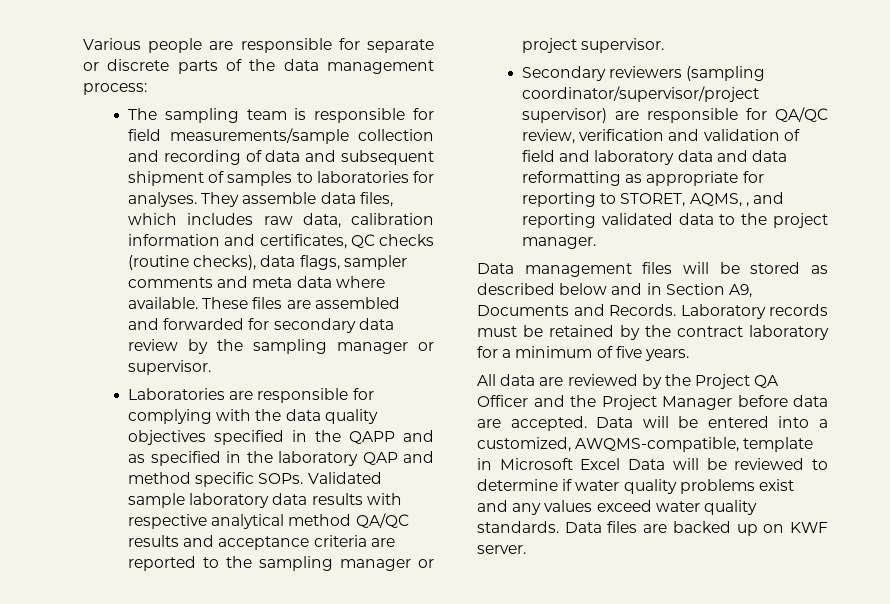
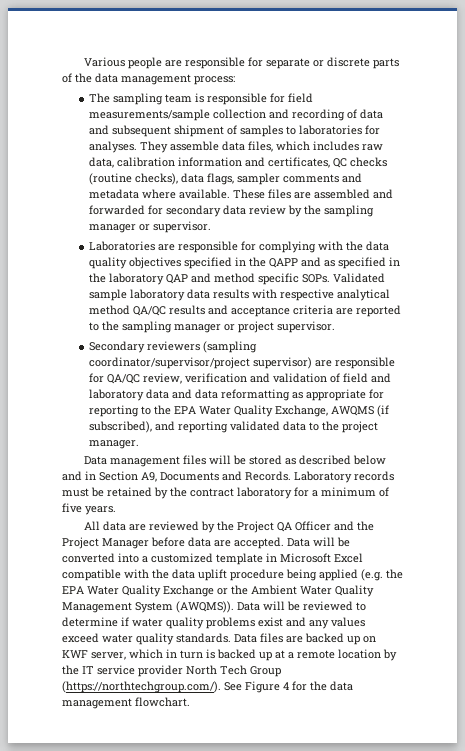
- They assemble data files, which includes raw data, calibration information and certificates, QC checks (routine checks), data flags, sampler comments and meta data where available.
+ They assemble data files, which includes raw data, calibration information and certificates, QC checks (routine checks), data flags, sampler comments and metadata where available.
- Secondary reviewers (sampling coordinator/supervisor/project supervisor) are responsible for QA/QC review, verification and validation of field and laboratory data and data reformatting as appropriate for reporting to STORET, AQMS, , and reporting validated data to the project manager.
+ Secondary reviewers (sampling coordinator/supervisor/project supervisor) are responsible for QA/QC review, verification and validation of field and laboratory data and data reformatting as appropriate for reporting to the EPA Water Quality Exchange, AWQMS (if subscribed), and reporting validated data to the project manager.
- Data will be entered into a customized, AWQMS-compatible, template in Microsoft Excel Data will be reviewed to determine if water quality problems exist and any values exceed water quality standards.
+ Data will be converted into a customized template in Microsoft Excel compatible with the data uplift procedure being applied (e.g. the EPA Water Quality Exchange or the Ambient Water Quality Management System (AWQMS)). Data will be reviewed to determine if water quality problems exist and any values exceed water quality standards.
- Data files are backed up on KWF server.
+ Data files are backed up on KWF server, which in turn is backed up at a remote location by the IT service provider North Tech Group (https://northtechgroup.com/). See Figure 4 for the data management flowchart.

